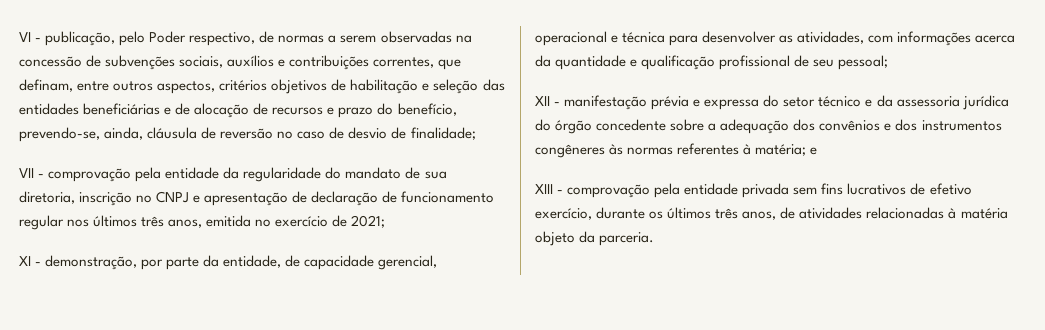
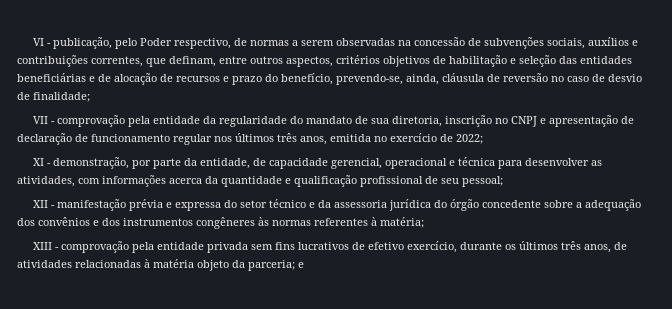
- VII - comprovação pela entidade da regularidade do mandato de sua diretoria, inscrição no CNPJ e apresentação de declaração de funcionamento regular nos últimos três anos, emitida no exercício de 2021;
+ VII - comprovação pela entidade da regularidade do mandato de sua diretoria, inscrição no CNPJ e apresentação de declaração de funcionamento regular nos últimos três anos, emitida no exercício de 2022;
- XII - manifestação prévia e expressa do setor técnico e da assessoria jurídica do órgão concedente sobre a adequação dos convênios e dos instrumentos congêneres às normas referentes à matéria; e
+ XII - manifestação prévia e expressa do setor técnico e da assessoria jurídica do órgão concedente sobre a adequação dos convênios e dos instrumentos congêneres às normas referentes à matéria;
- XIII - comprovação pela entidade privada sem fins lucrativos de efetivo exercício, durante os últimos três anos, de atividades relacionadas à matéria objeto da parceria.
+ XIII - comprovação pela entidade privada sem fins lucrativos de efetivo exercício, durante os últimos três anos, de atividades relacionadas à matéria objeto da parceria; e

